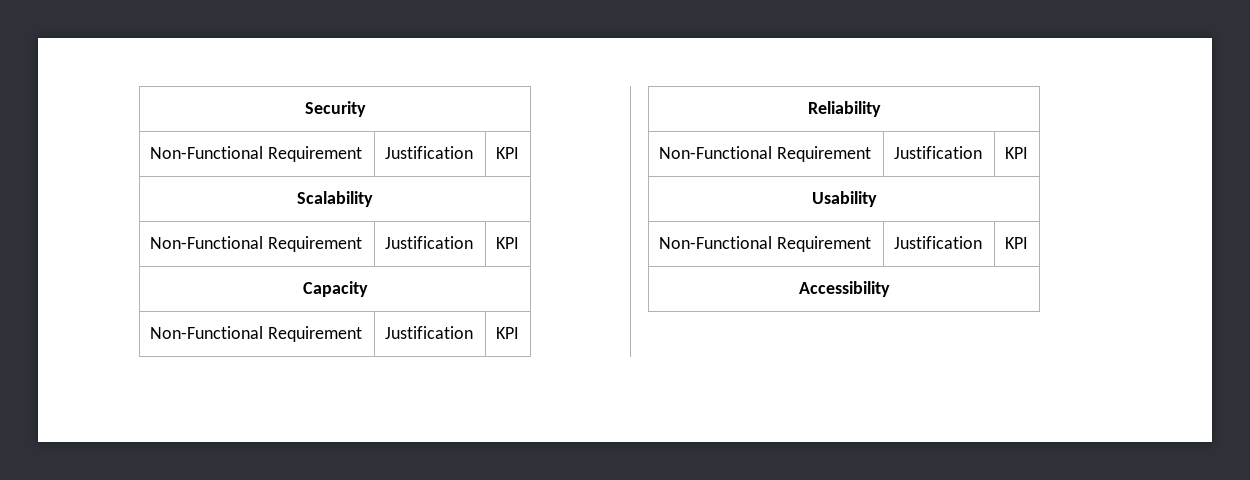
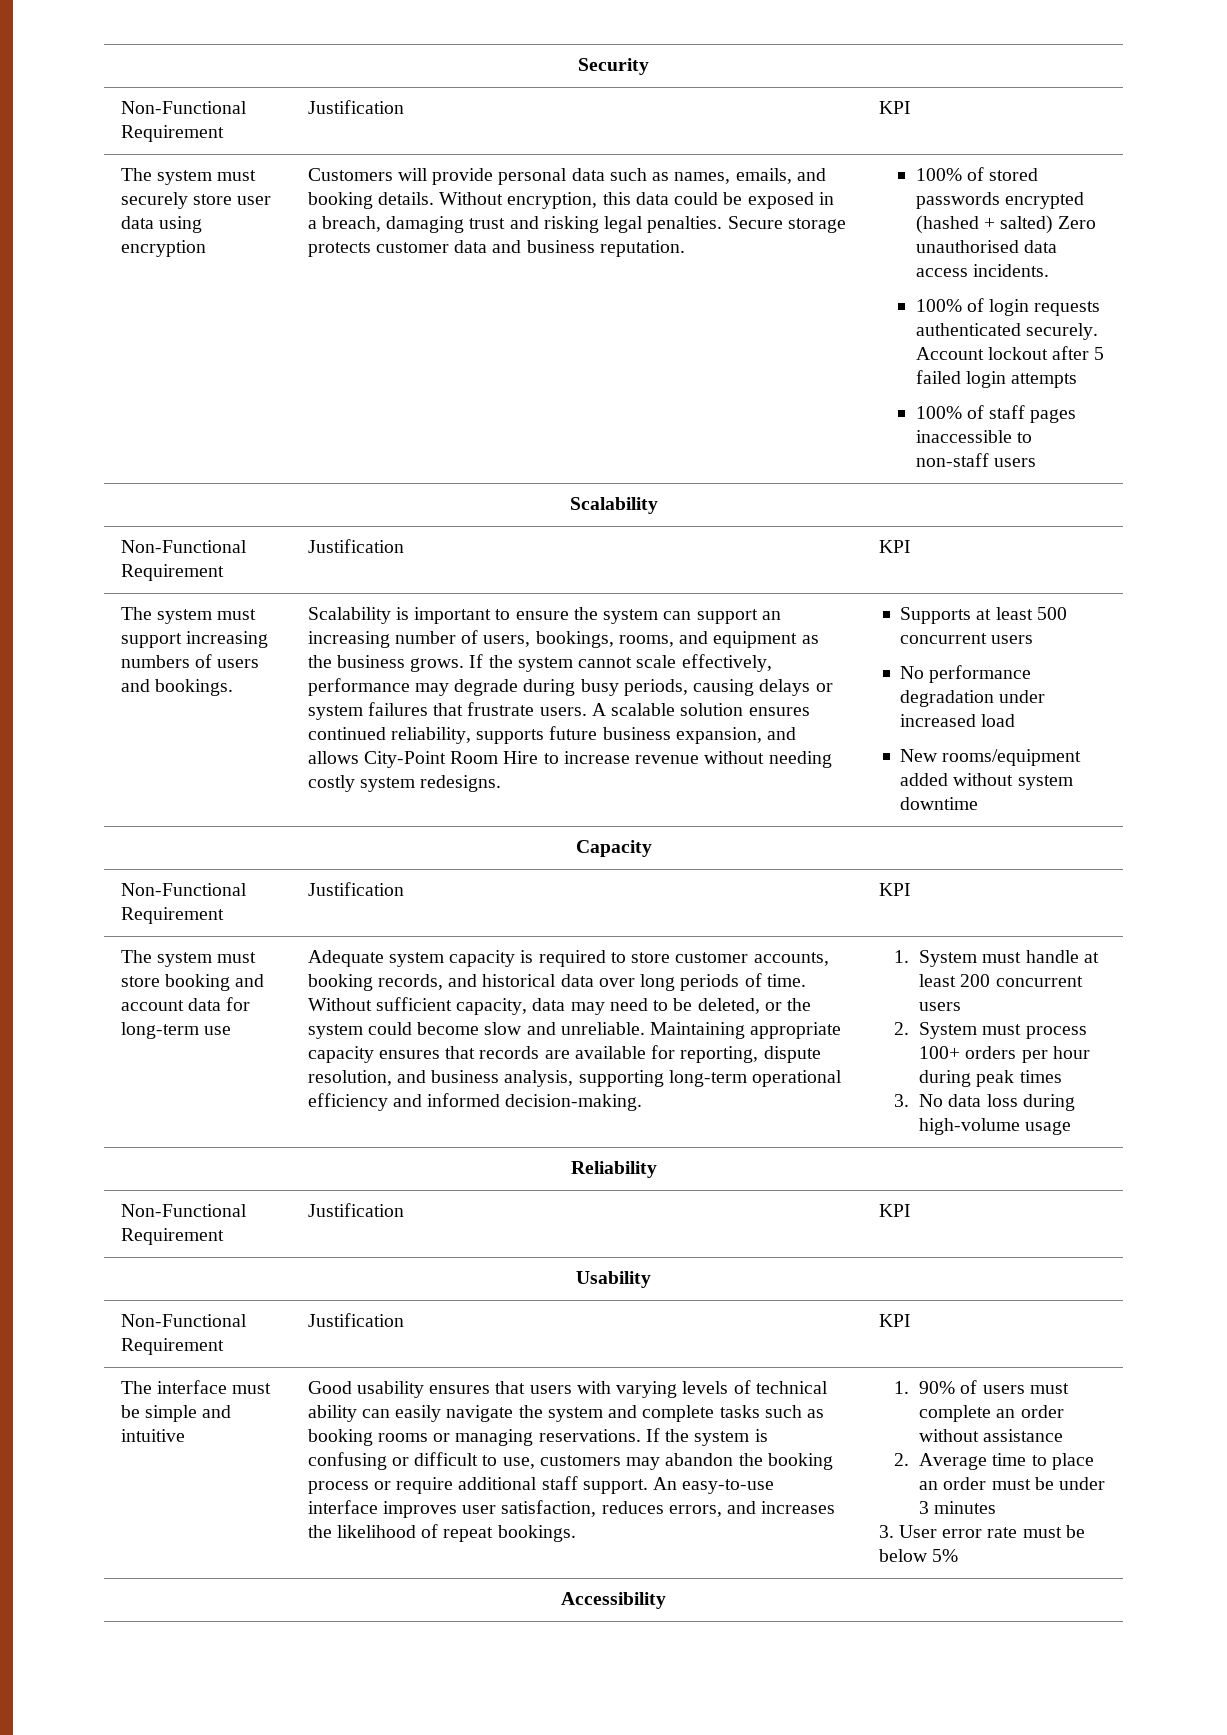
+ The system must securely store user data using encryption | Customers will provide personal data such as names, emails, and booking details. Without encryption, this data could be exposed in a breach, damaging trust and risking legal penalties. Secure storage protects customer data and business reputation. | 100% of stored passwords encrypted (hashed + salted) Zero unauthorised data access incidents.
+ 100% of login requests authenticated securely. Account lockout after 5 failed login attempts
+ 100% of staff pages inaccessible to non-staff users
+ The system must support increasing numbers of users and bookings. | Scalability is important to ensure the system can support an increasing number of users, bookings, rooms, and equipment as the business grows. If the system cannot scale effectively, performance may degrade during busy periods, causing delays or system failures that frustrate users. A scalable solution ensures continued reliability, supports future business expansion, and allows City-Point Room Hire to increase revenue without needing costly system redesigns. | Supports at least 500 concurrent users
+ No performance degradation under increased load
+ New rooms/equipment added without system downtime
+ The system must store booking and account data for long-term use | Adequate system capacity is required to store customer accounts, booking records, and historical data over long periods of time. Without sufficient capacity, data may need to be deleted, or the system could become slow and unreliable. Maintaining appropriate capacity ensures that records are available for reporting, dispute resolution, and business analysis, supporting long-term operational efficiency and informed decision-making. | 1. System must handle at least 200 concurrent users
+ 2. System must process 100+ orders per hour during peak times
+ 3. No data loss during high-volume usage
+ The interface must be simple and intuitive | Good usability ensures that users with varying levels of technical ability can easily navigate the system and complete tasks such as booking rooms or managing reservations. If the system is confusing or difficult to use, customers may abandon the booking process or require additional staff support. An easy-to-use interface improves user satisfaction, reduces errors, and increases the likelihood of repeat bookings. | 1. 90% of users must complete an order without assistance
+ 2. Average time to place an order must be under 3 minutes
+ 3. User error rate must be below 5%

